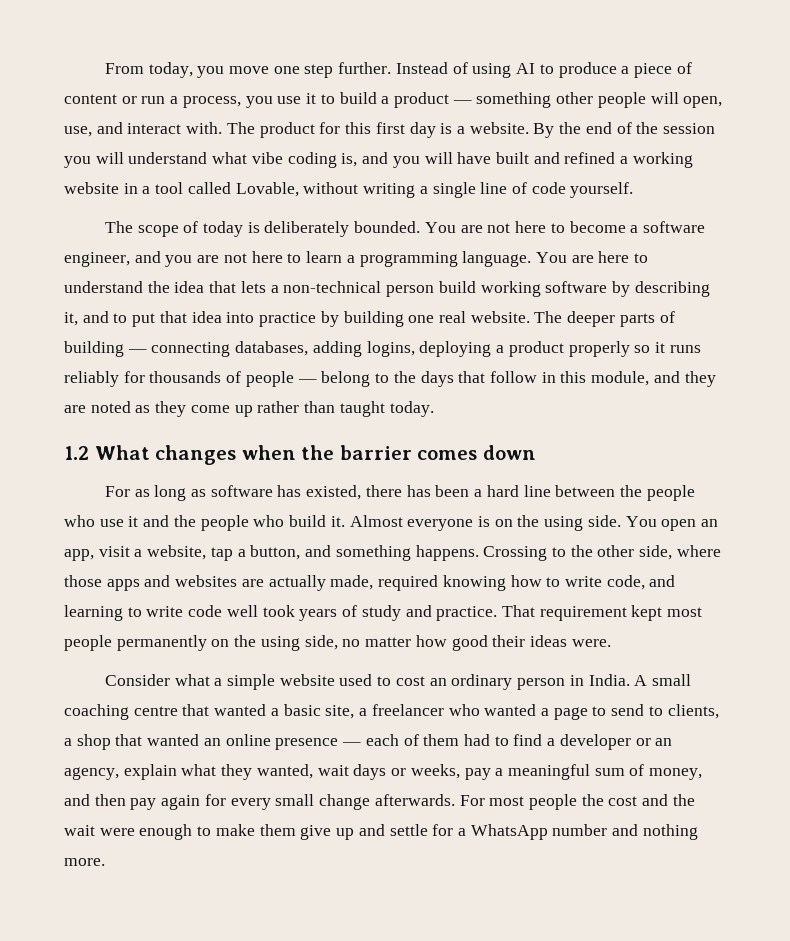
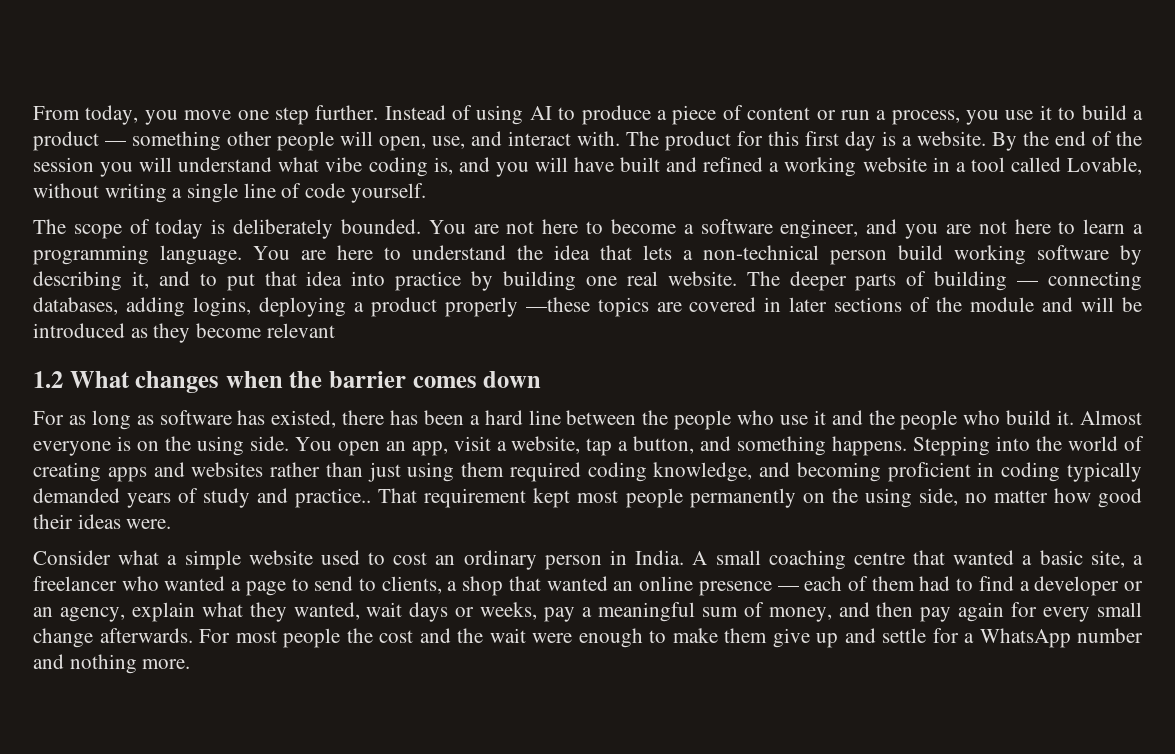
- The deeper parts of building — connecting databases, adding logins, deploying a product properly so it runs reliably for thousands of people — belong to the days that follow in this module, and they are noted as they come up rather than taught today.
+ The deeper parts of building — connecting databases, adding logins, deploying a product properly —these topics are covered in later sections of the module and will be introduced as they become relevant
- Crossing to the other side, where those apps and websites are actually made, required knowing how to write code, and learning to write code well took years of study and practice.
+ Stepping into the world of creating apps and websites rather than just using them required coding knowledge, and becoming proficient in coding typically demanded years of study and practice..

